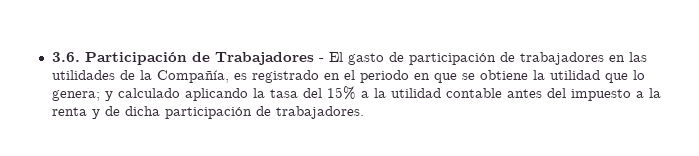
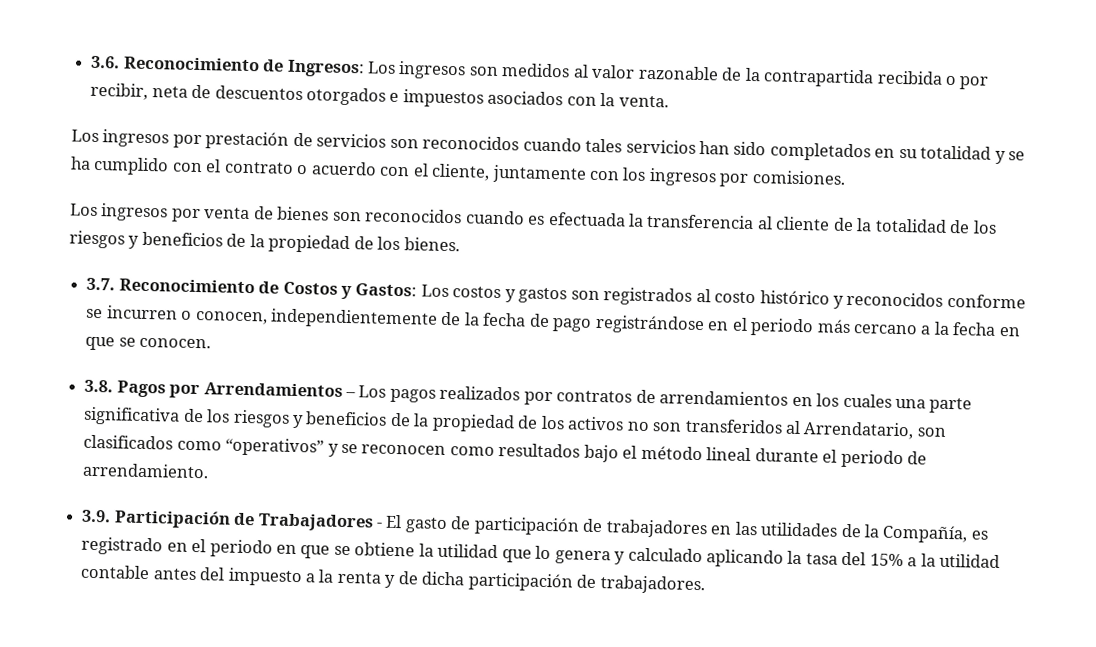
- 3.6. Participación de Trabajadores - El gasto de participación de trabajadores en las utilidades de la Compañía, es registrado en el periodo en que se obtiene la utilidad que lo genera; y calculado aplicando la tasa del 15% a la utilidad contable antes del impuesto a la renta y de dicha participación de trabajadores.
+ 3.6. Reconocimiento de Ingresos: Los ingresos son medidos al valor razonable de la contrapartida recibida o por recibir, neta de descuentos otorgados e impuestos asociados con la venta.
+ Los ingresos por prestación de servicios son reconocidos cuando tales servicios han sido completados en su totalidad y se ha cumplido con el contrato o acuerdo con el cliente, juntamente con los ingresos por comisiones.
+ Los ingresos por venta de bienes son reconocidos cuando es efectuada la transferencia al cliente de la totalidad de los riesgos y beneficios de la propiedad de los bienes.
+ 3.7. Reconocimiento de Costos y Gastos: Los costos y gastos son registrados al costo histórico y reconocidos conforme se incurren o conocen, independientemente de la fecha de pago registrándose en el periodo más cercano a la fecha en que se conocen.
+ 3.8. Pagos por Arrendamientos – Los pagos realizados por contratos de arrendamientos en los cuales una parte significativa de los riesgos y beneficios de la propiedad de los activos no son transferidos al Arrendatario, son clasificados como “operativos” y se reconocen como resultados bajo el método lineal durante el periodo de arrendamiento.
+ 3.9. Participación de Trabajadores - El gasto de participación de trabajadores en las utilidades de la Compañía, es registrado en el periodo en que se obtiene la utilidad que lo genera y calculado aplicando la tasa del 15% a la utilidad contable antes del impuesto a la renta y de dicha participación de trabajadores.

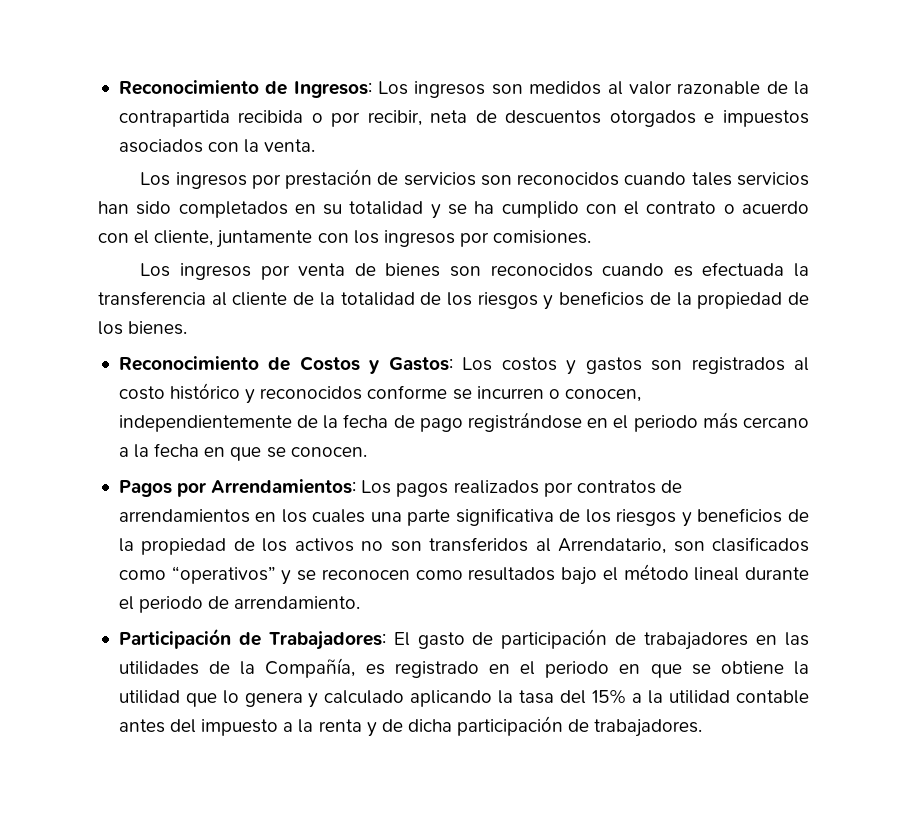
- 3.6. Reconocimiento de Ingresos: Los ingresos son medidos al valor razonable de la contrapartida recibida o por recibir, neta de descuentos otorgados e impuestos asociados con la venta.
+ Reconocimiento de Ingresos: Los ingresos son medidos al valor razonable de la contrapartida recibida o por recibir, neta de descuentos otorgados e impuestos asociados con la venta.
- 3.7. Reconocimiento de Costos y Gastos: Los costos y gastos son registrados al costo histórico y reconocidos conforme se incurren o conocen, independientemente de la fecha de pago registrándose en el periodo más cercano a la fecha en que se conocen.
+ Reconocimiento de Costos y Gastos: Los costos y gastos son registrados al costo histórico y reconocidos conforme se incurren o conocen, independientemente de la fecha de pago registrándose en el periodo más cercano a la fecha en que se conocen.
- 3.8. Pagos por Arrendamientos – Los pagos realizados por contratos de arrendamientos en los cuales una parte significativa de los riesgos y beneficios de la propiedad de los activos no son transferidos al Arrendatario, son clasificados como “operativos” y se reconocen como resultados bajo el método lineal durante el periodo de arrendamiento.
+ Pagos por Arrendamientos: Los pagos realizados por contratos de arrendamientos en los cuales una parte significativa de los riesgos y beneficios de la propiedad de los activos no son transferidos al Arrendatario, son clasificados como “operativos” y se reconocen como resultados bajo el método lineal durante el periodo de arrendamiento.
- 3.9. Participación de Trabajadores - El gasto de participación de trabajadores en las utilidades de la Compañía, es registrado en el periodo en que se obtiene la utilidad que lo genera y calculado aplicando la tasa del 15% a la utilidad contable antes del impuesto a la renta y de dicha participación de trabajadores.
+ Participación de Trabajadores: El gasto de participación de trabajadores en las utilidades de la Compañía, es registrado en el periodo en que se obtiene la utilidad que lo genera y calculado aplicando la tasa del 15% a la utilidad contable antes del impuesto a la renta y de dicha participación de trabajadores.

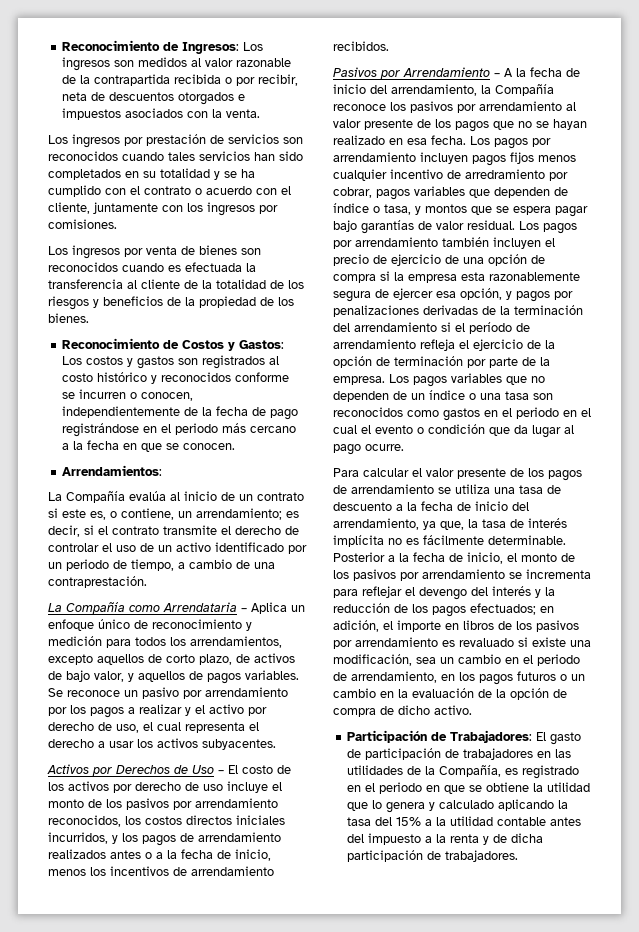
- Pagos por Arrendamientos: Los pagos realizados por contratos de arrendamientos en los cuales una parte significativa de los riesgos y beneficios de la propiedad de los activos no son transferidos al Arrendatario, son clasificados como “operativos” y se reconocen como resultados bajo el método lineal durante el periodo de arrendamiento.
+ Arrendamientos:
+ La Compañía evalúa al inicio de un contrato si este es, o contiene, un arrendamiento; es decir, si el contrato transmite el derecho de controlar el uso de un activo identificado por un periodo de tiempo, a cambio de una contraprestación.
+ La Compañía como Arrendataria – Aplica un enfoque único de reconocimiento y medición para todos los arrendamientos, excepto aquellos de corto plazo, de activos de bajo valor, y aquellos de pagos variables. Se reconoce un pasivo por arrendamiento por los pagos a realizar y el activo por derecho de uso, el cual representa el derecho a usar los activos subyacentes.
+ Activos por Derechos de Uso – El costo de los activos por derecho de uso incluye el monto de los pasivos por arrendamiento reconocidos, los costos directos iniciales incurridos, y los pagos de arrendamiento realizados antes o a la fecha de inicio, menos los incentivos de arrendamiento recibidos.
+ Pasivos por Arrendamiento – A la fecha de inicio del arrendamiento, la Compañía reconoce los pasivos por arrendamiento al valor presente de los pagos que no se hayan realizado en esa fecha. Los pagos por arrendamiento incluyen pagos fijos menos cualquier incentivo de arredramiento por cobrar, pagos variables que dependen de índice o tasa, y montos que se espera pagar bajo garantías de valor residual. Los pagos por arrendamiento también incluyen el precio de ejercicio de una opción de compra si la empresa esta razonablemente segura de ejercer esa opción, y pagos por penalizaciones derivadas de la terminación del arrendamiento si el período de arrendamiento refleja el ejercicio de la opción de terminación por parte de la empresa. Los pagos variables que no dependen de un índice o una tasa son reconocidos como gastos en el periodo en el cual el evento o condición que da lugar al pago ocurre.
+ Para calcular el valor presente de los pagos de arrendamiento se utiliza una tasa de descuento a la fecha de inicio del arrendamiento, ya que, la tasa de interés implícita no es fácilmente determinable. Posterior a la fecha de inicio, el monto de los pasivos por arrendamiento se incrementa para reflejar el devengo del interés y la reducción de los pagos efectuados; en adición, el importe en libros de los pasivos por arrendamiento es revaluado si existe una modificación, sea un cambio en el periodo de arrendamiento, en los pagos futuros o un cambio en la evaluación de la opción de compra de dicho activo.

